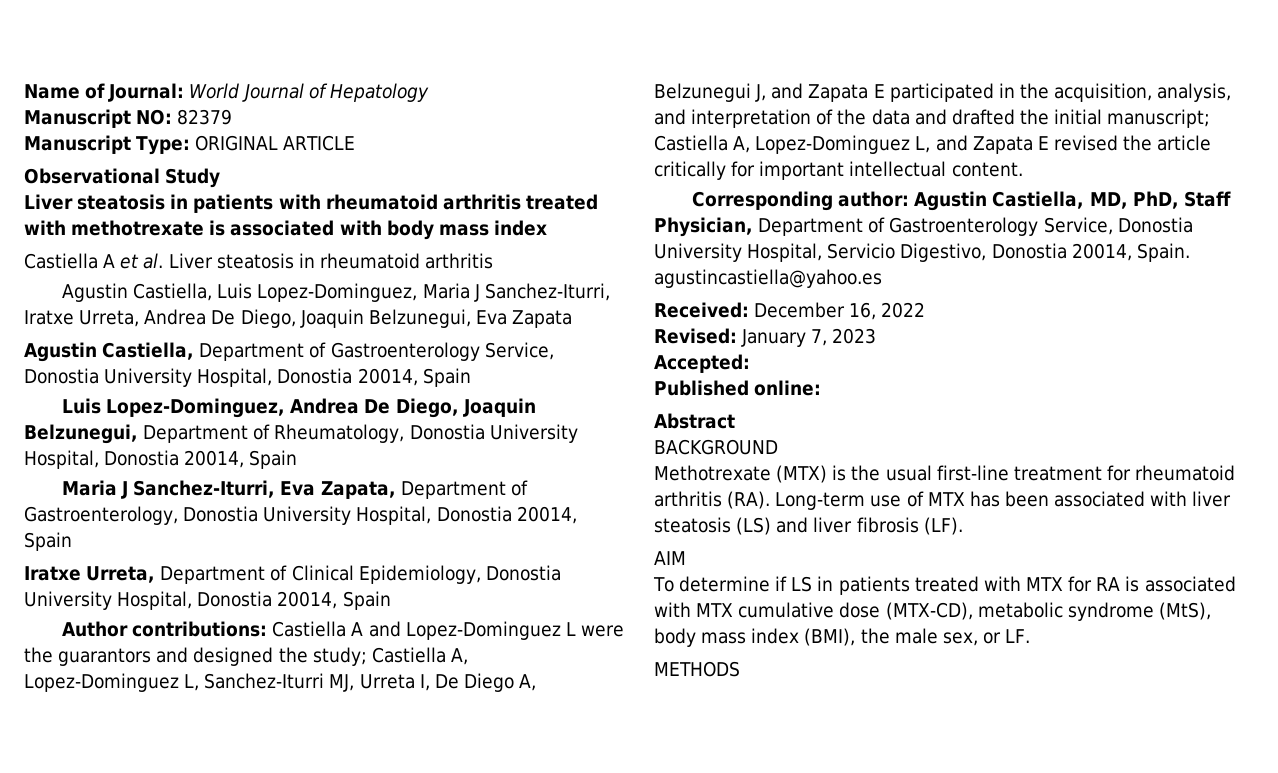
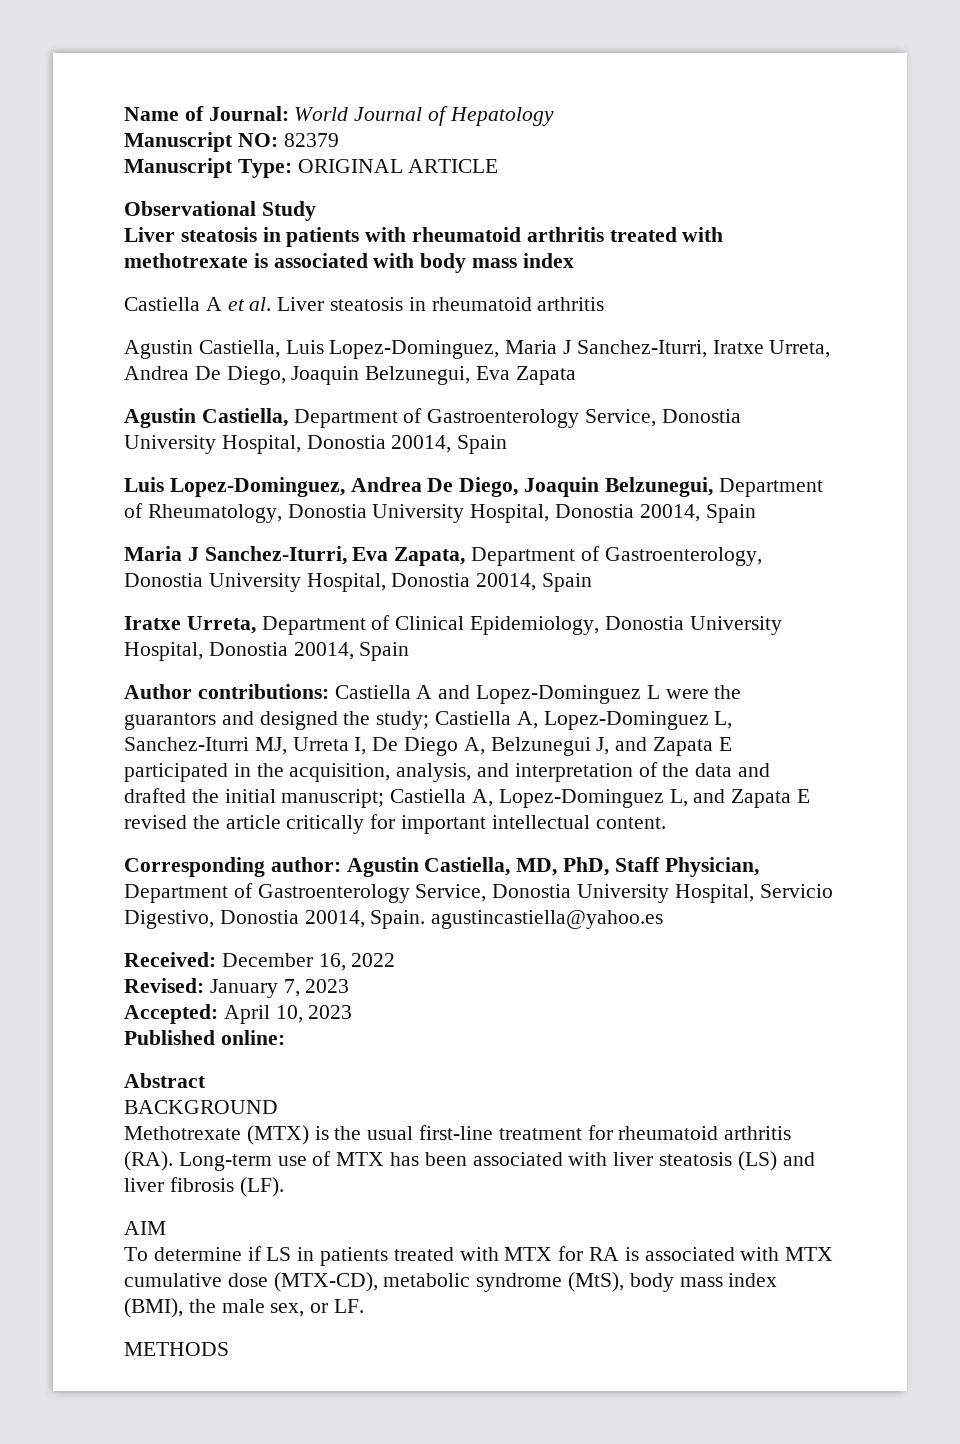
- Accepted:
+ Accepted: April 10, 2023

